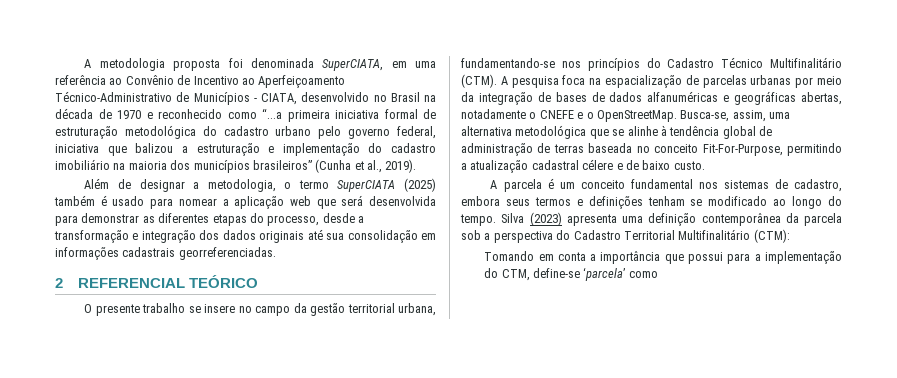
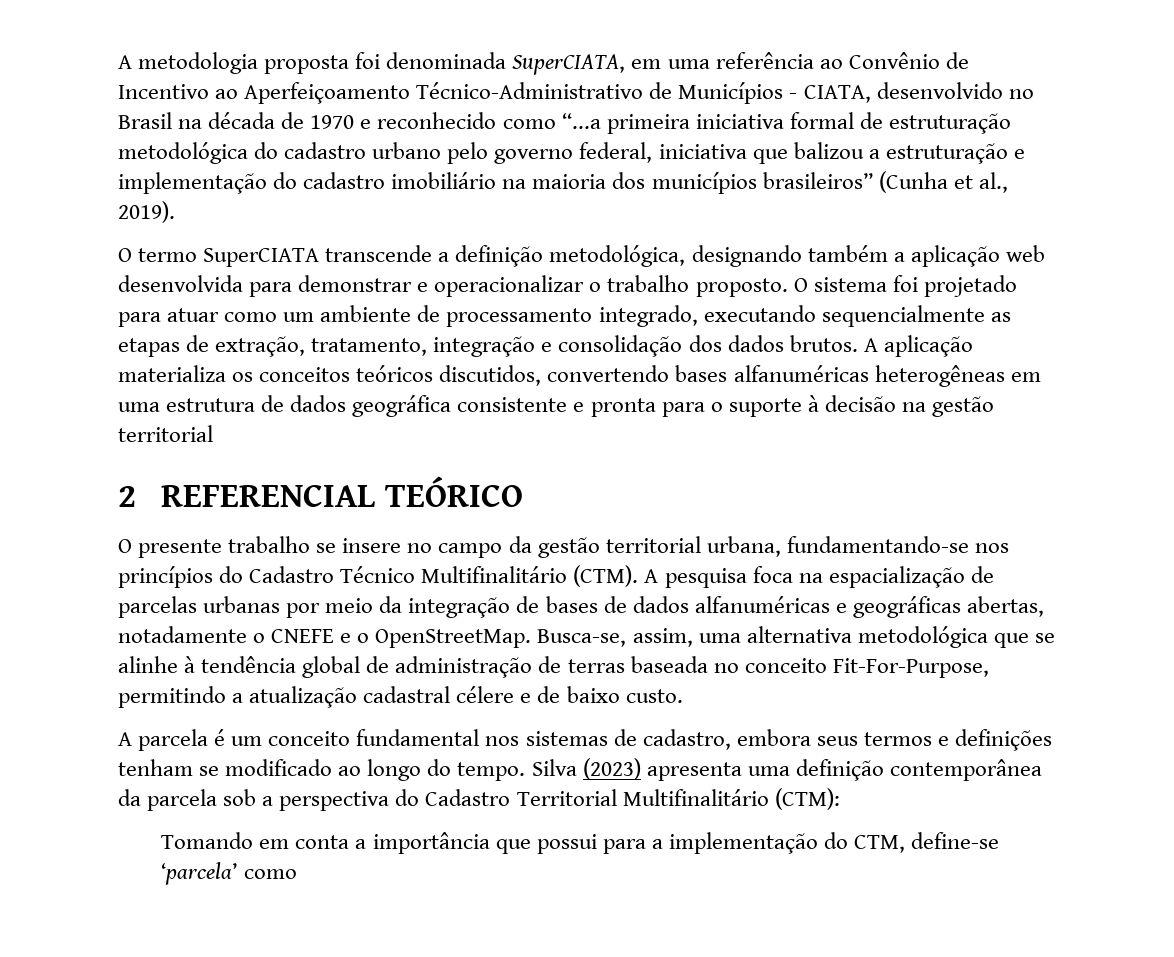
- Além de designar a metodologia, o termo SuperCIATA (2025) também é usado para nomear a aplicação web que será desenvolvida para demonstrar as diferentes etapas do processo, desde a transformação e integração dos dados originais até sua consolidação em informações cadastrais georreferenciadas.
+ O termo SuperCIATA transcende a definição metodológica, designando também a aplicação web desenvolvida para demonstrar e operacionalizar o trabalho proposto. O sistema foi projetado para atuar como um ambiente de processamento integrado, executando sequencialmente as etapas de extração, tratamento, integração e consolidação dos dados brutos. A aplicação materializa os conceitos teóricos discutidos, convertendo bases alfanuméricas heterogêneas em uma estrutura de dados geográfica consistente e pronta para o suporte à decisão na gestão territorial

